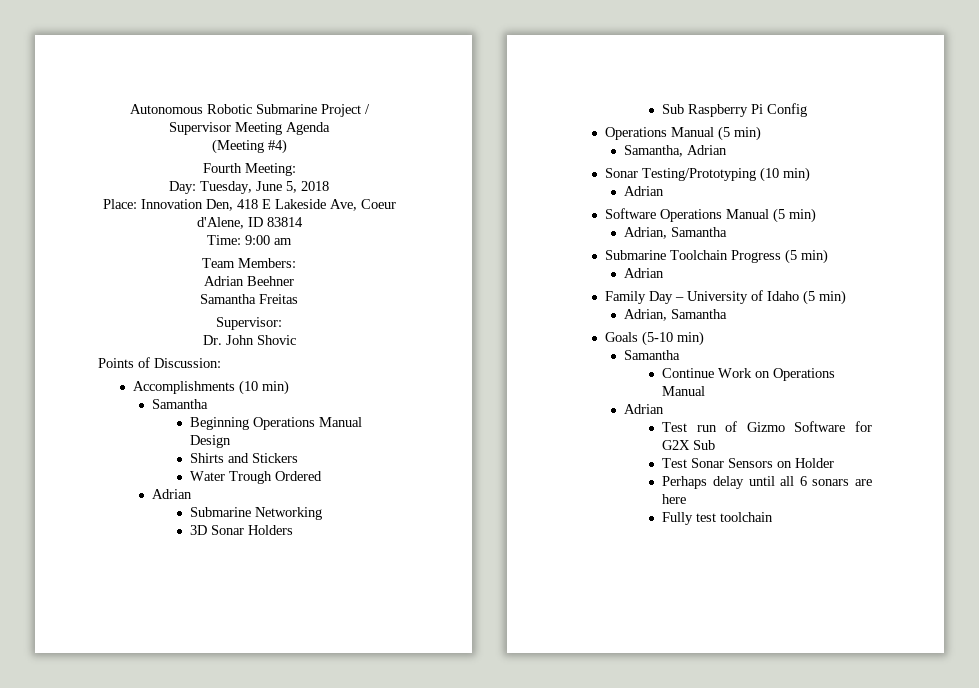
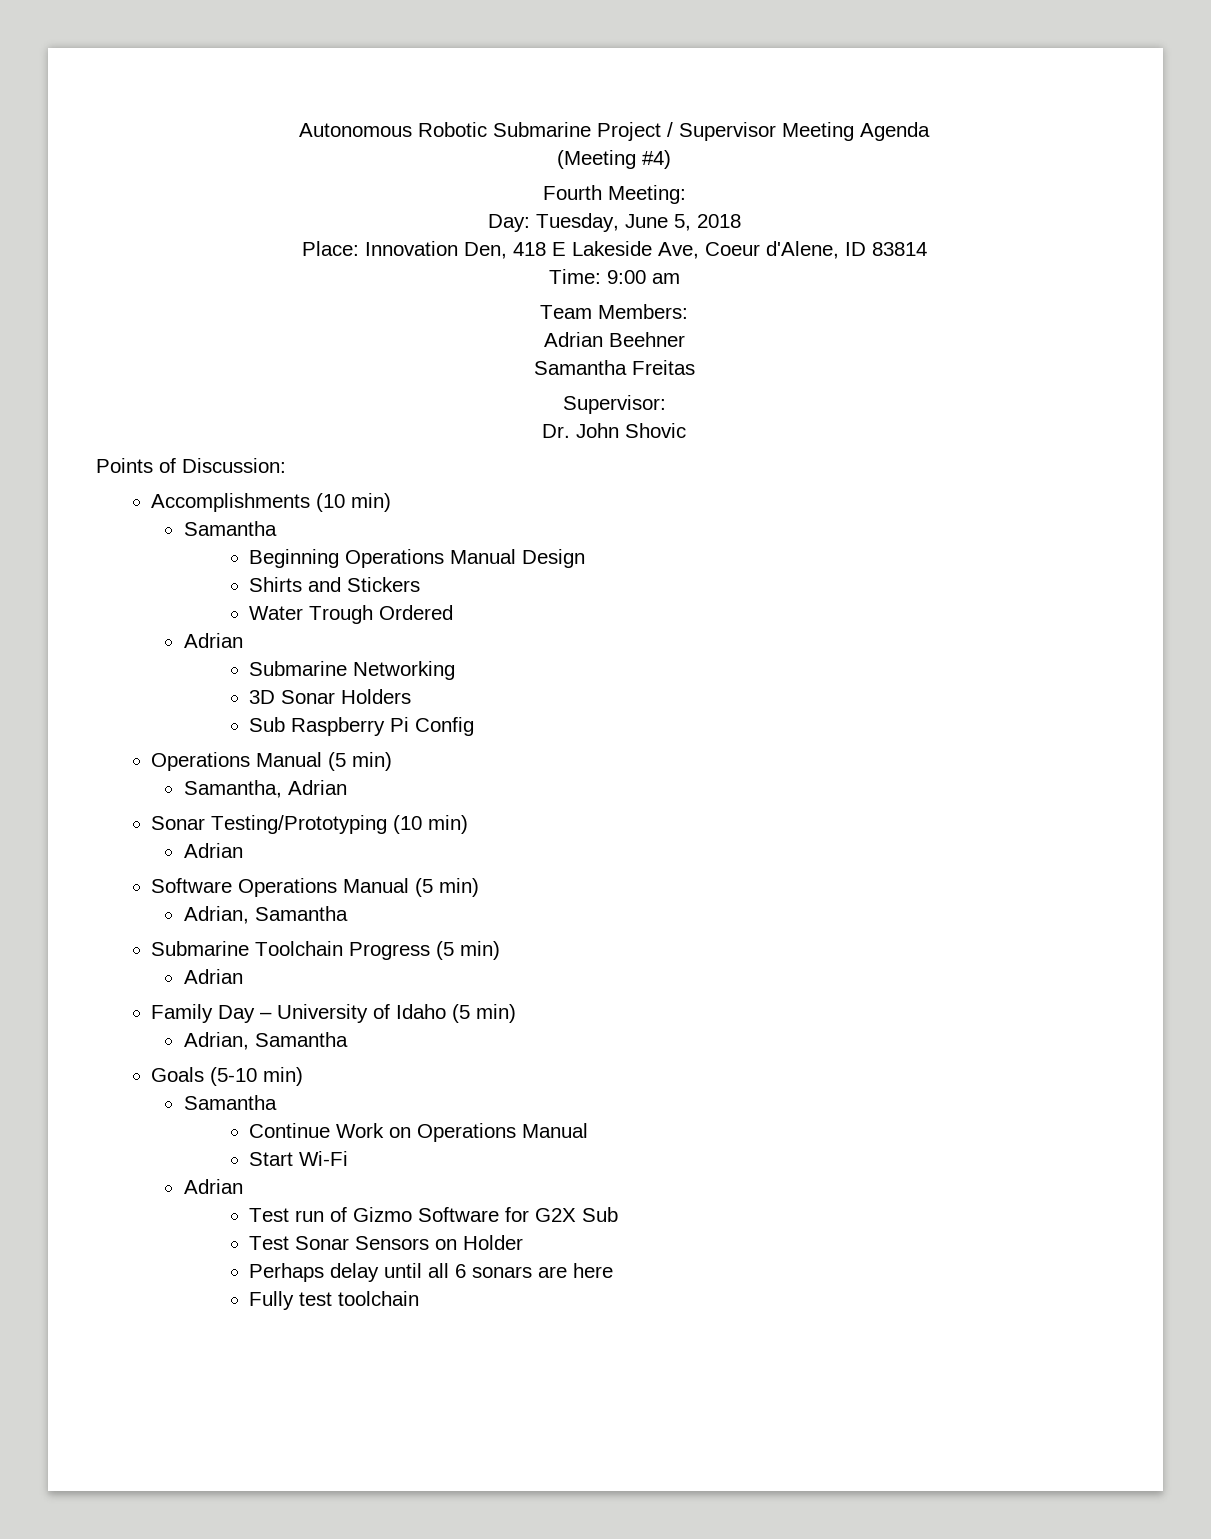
+ Start Wi-Fi

